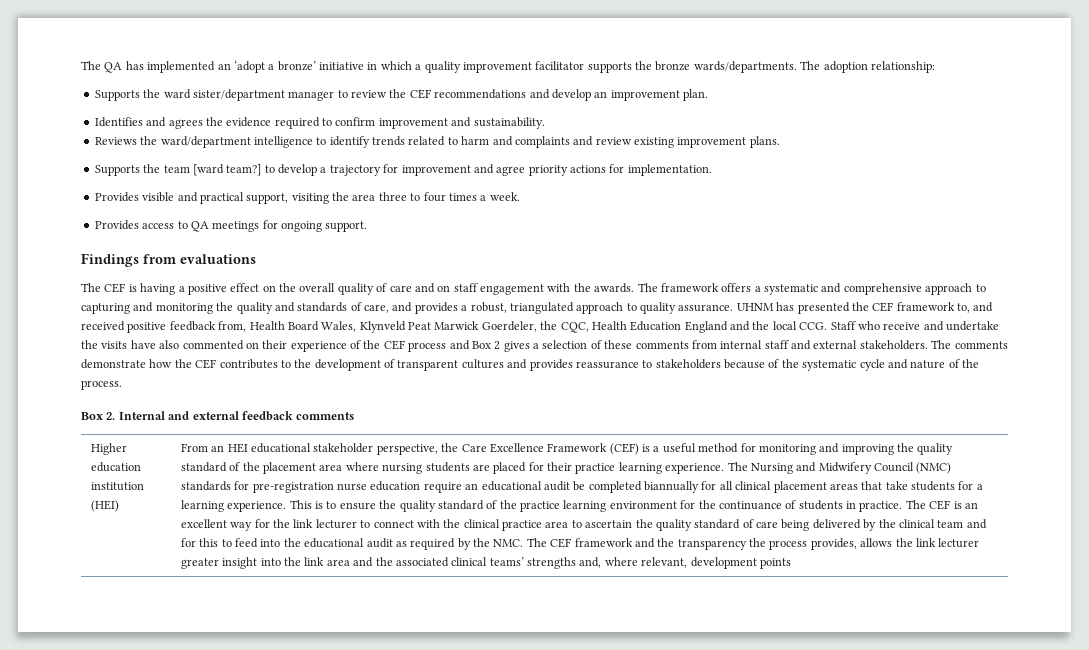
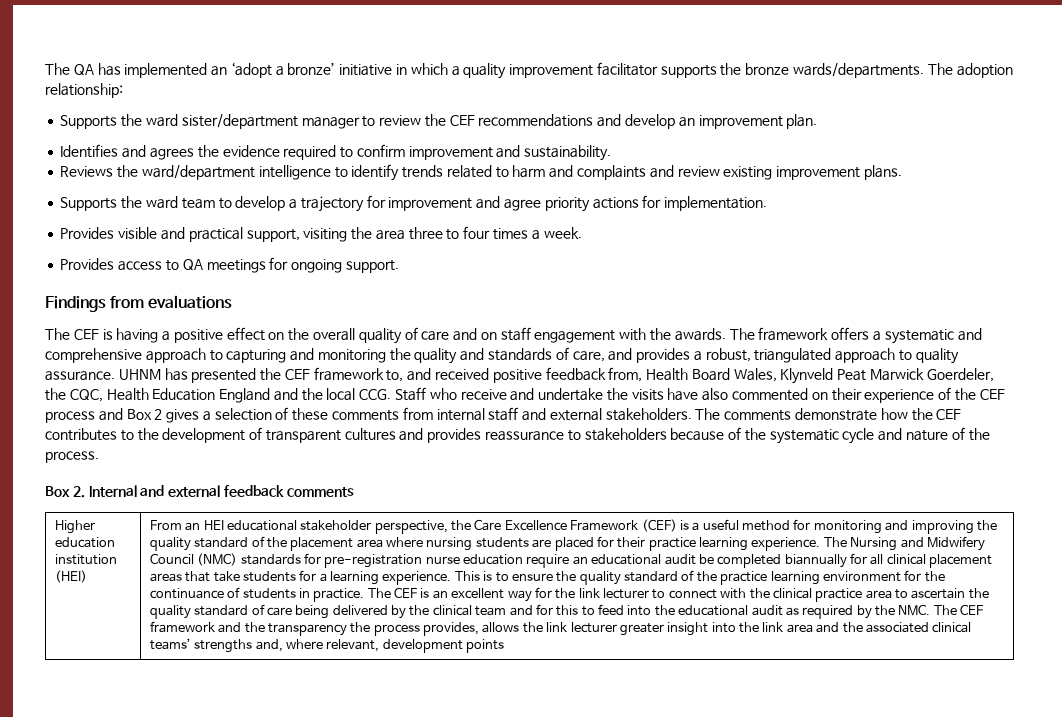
- Supports the team [ward team?] to develop a trajectory for improvement and agree priority actions for implementation.
+ Supports the ward team to develop a trajectory for improvement and agree priority actions for implementation.

